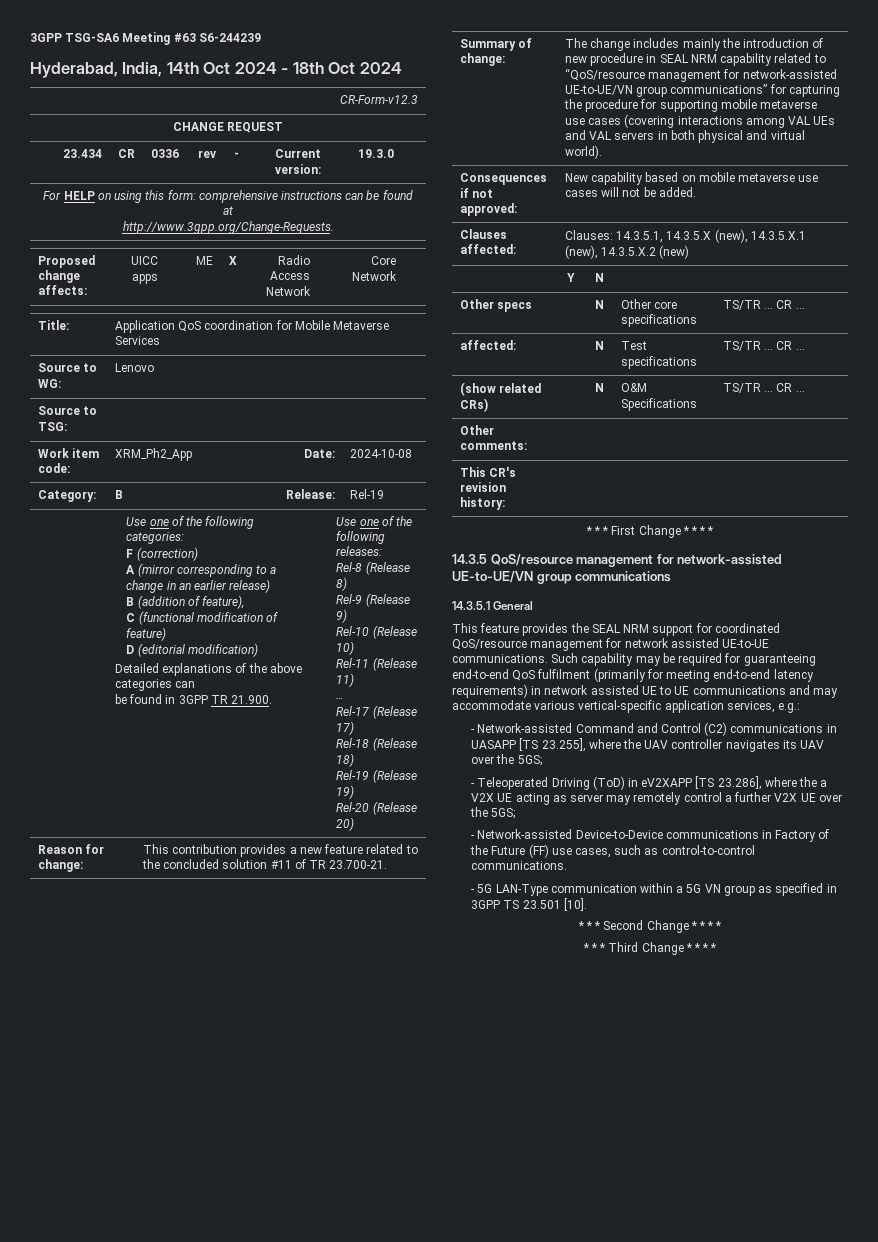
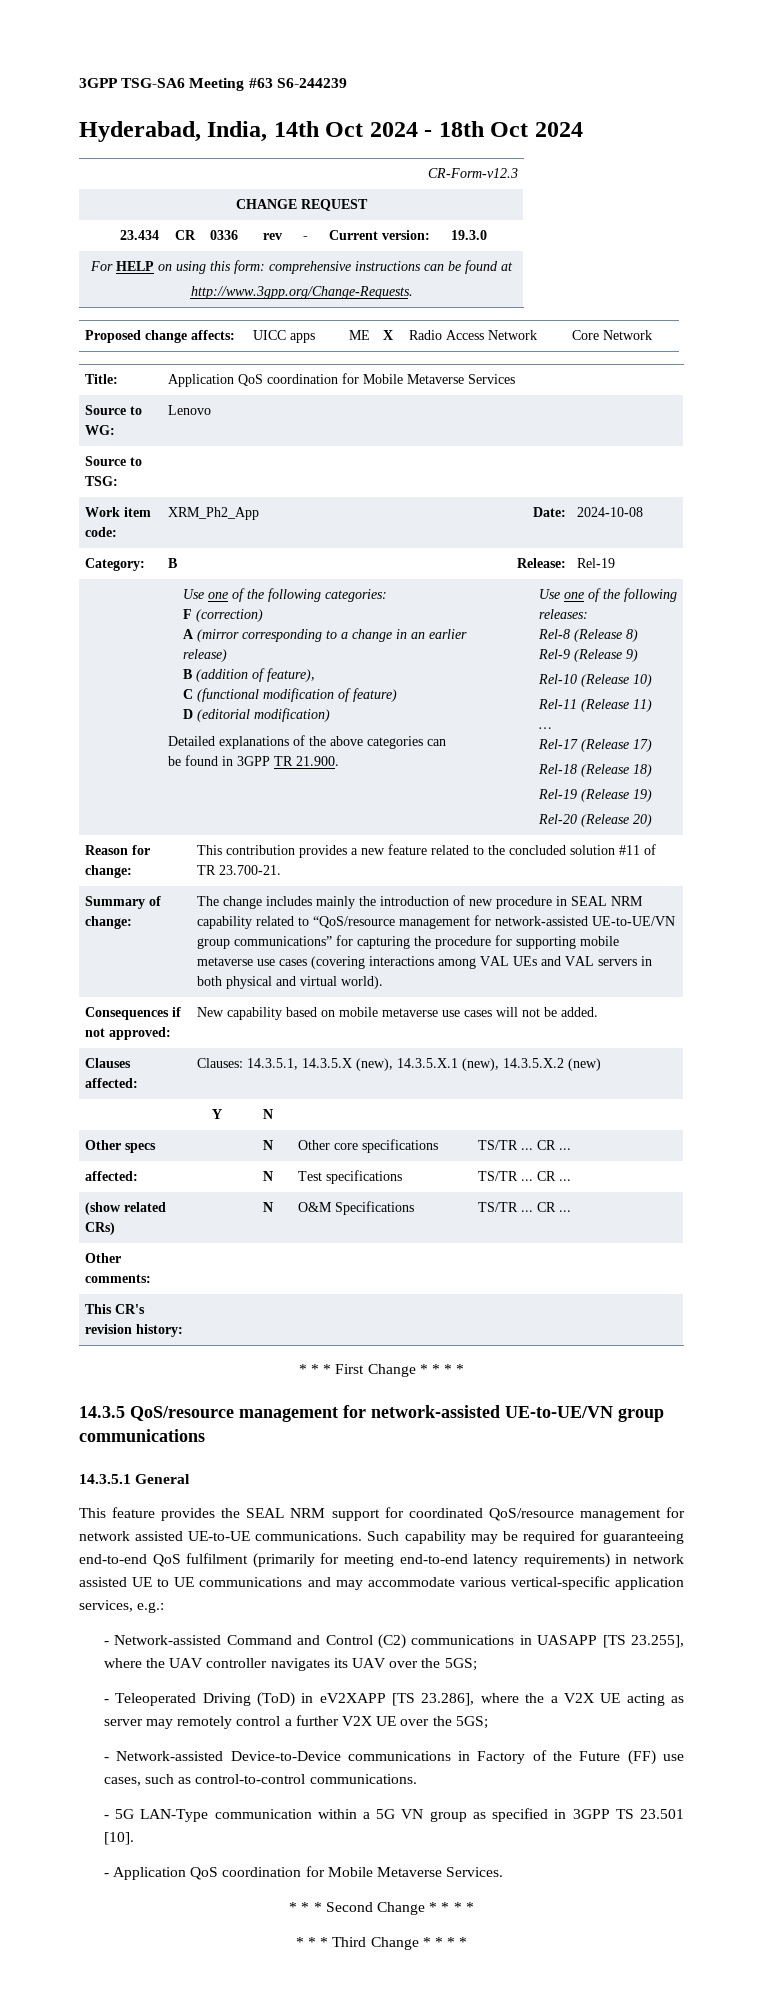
+ - Application QoS coordination for Mobile Metaverse Services.

